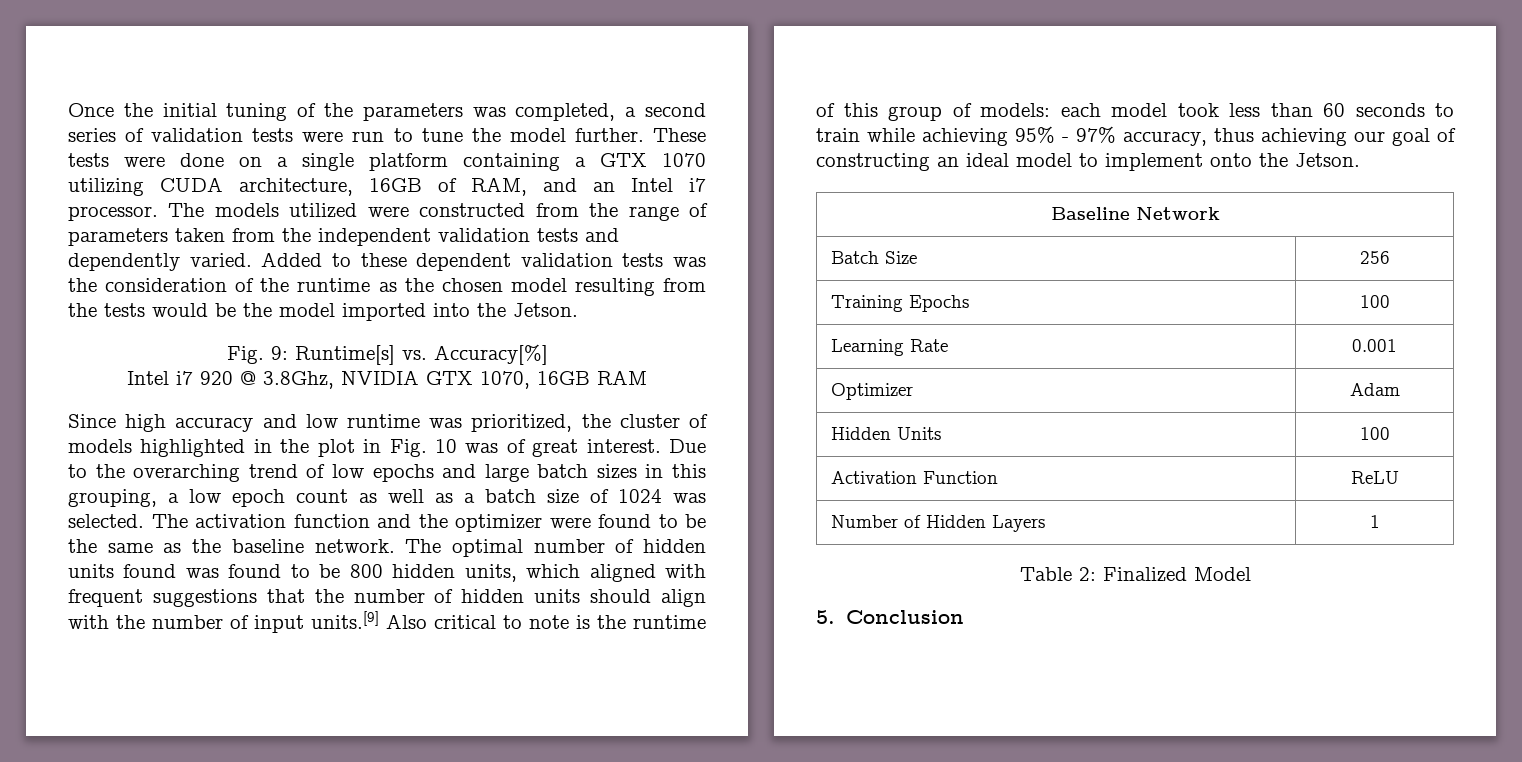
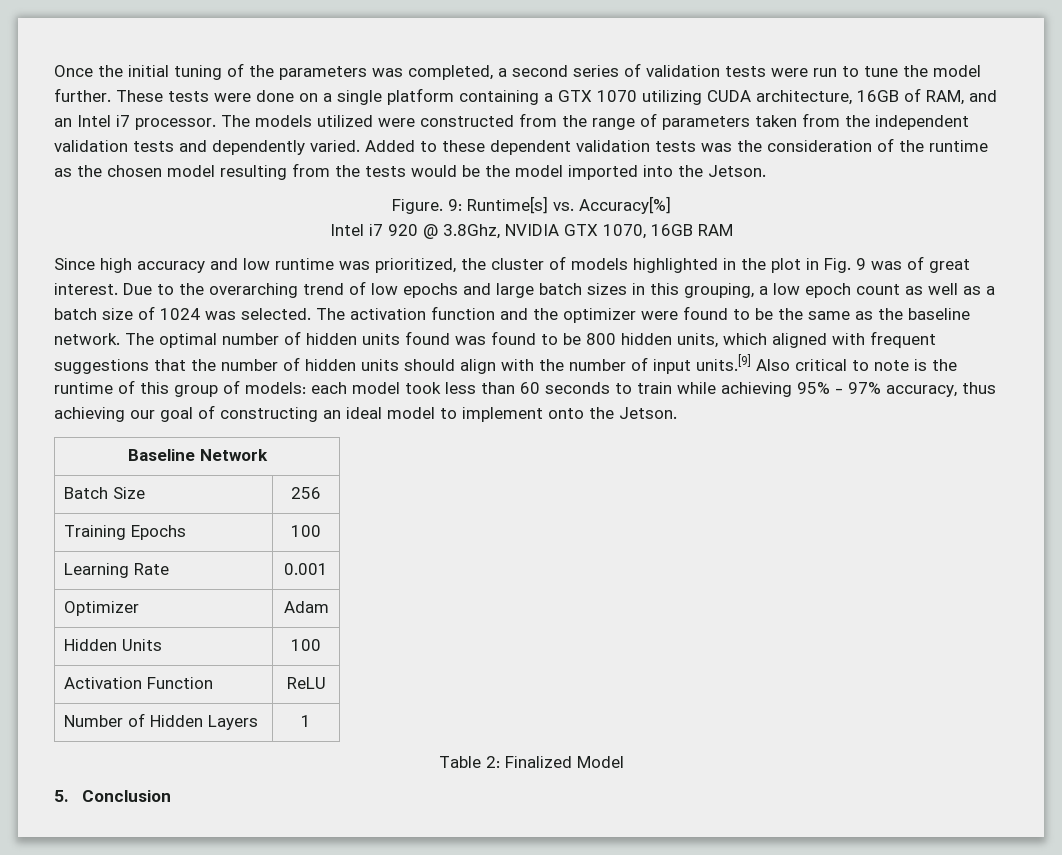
- Fig. 9: Runtime[s] vs. Accuracy[%]
+ Figure. 9: Runtime[s] vs. Accuracy[%]
- Since high accuracy and low runtime was prioritized, the cluster of models highlighted in the plot in Fig. 10 was of great interest.
+ Since high accuracy and low runtime was prioritized, the cluster of models highlighted in the plot in Fig. 9 was of great interest.

